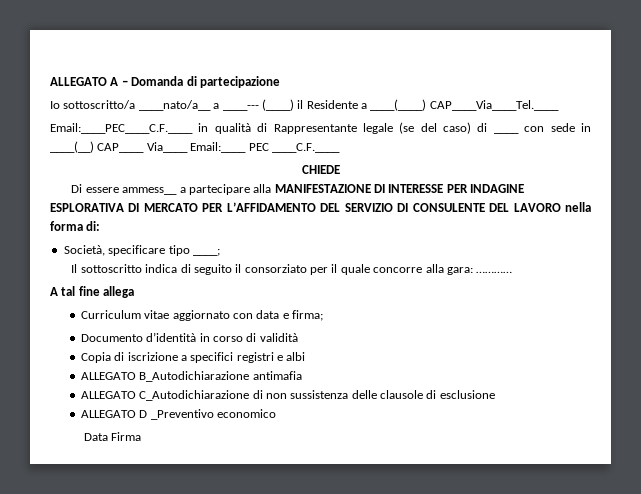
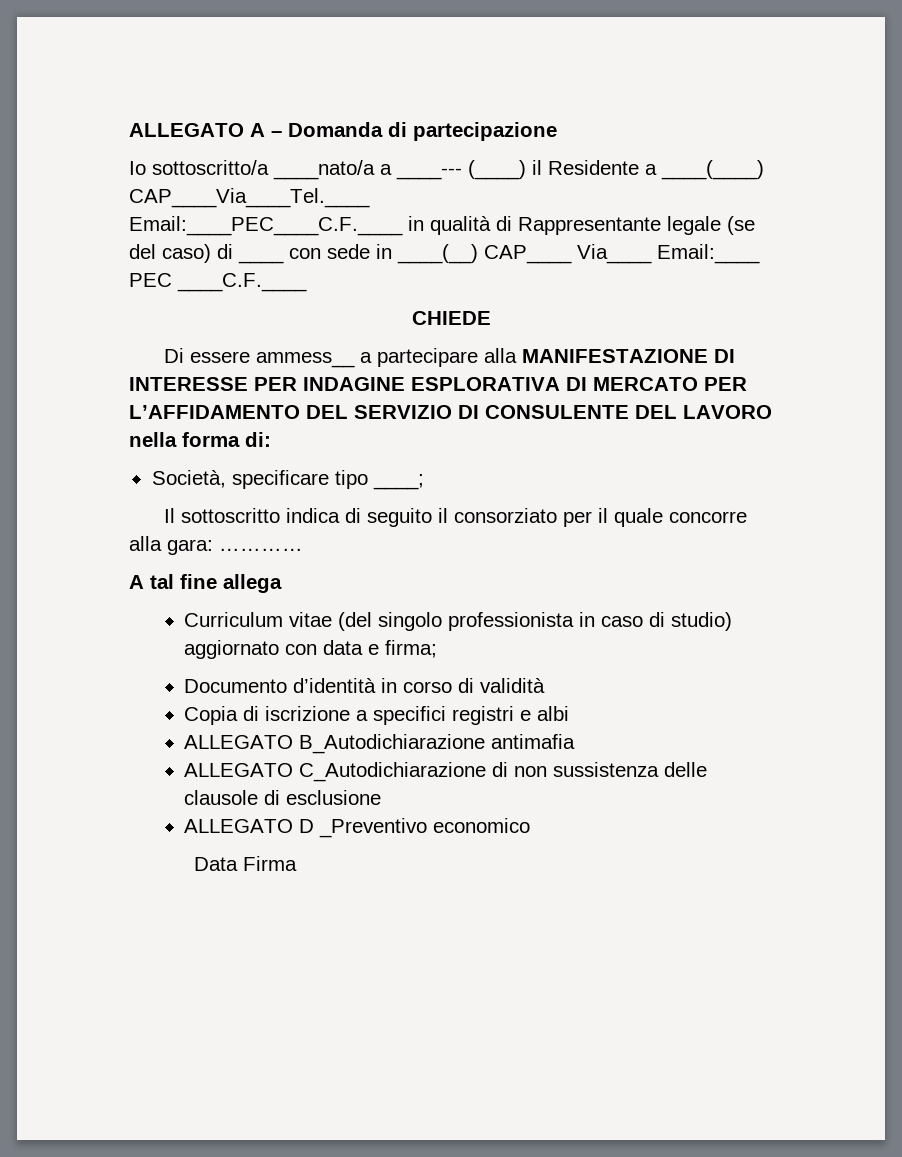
- Io sottoscritto/a ____nato/a__ a ____--- (____) il Residente a ____(____) CAP____Via____Tel.____
+ Io sottoscritto/a ____nato/a a ____--- (____) il Residente a ____(____) CAP____Via____Tel.____
- Curriculum vitae aggiornato con data e firma;
+ Curriculum vitae (del singolo professionista in caso di studio) aggiornato con data e firma;

